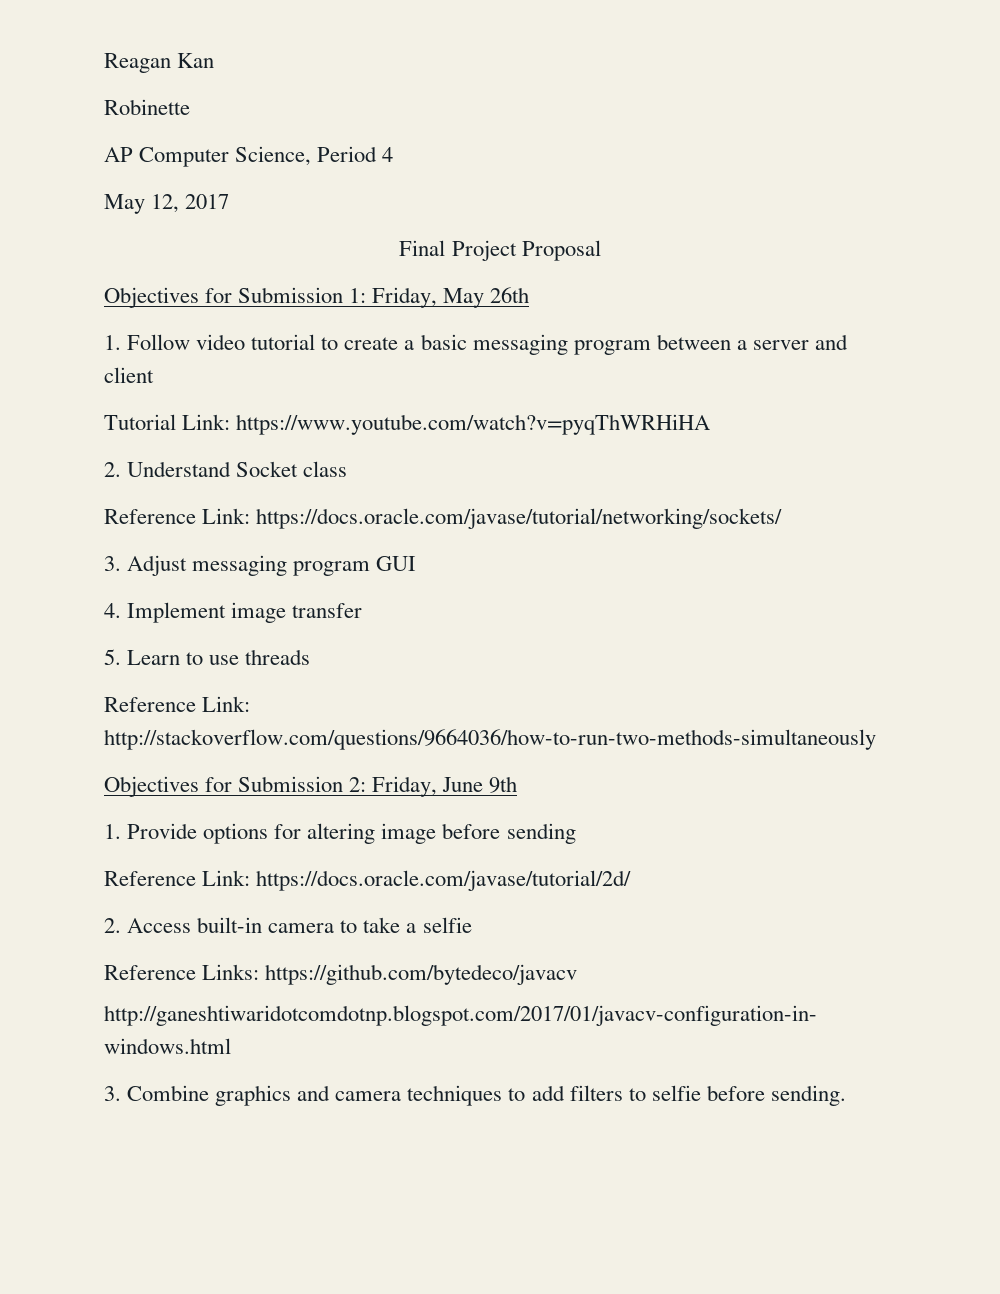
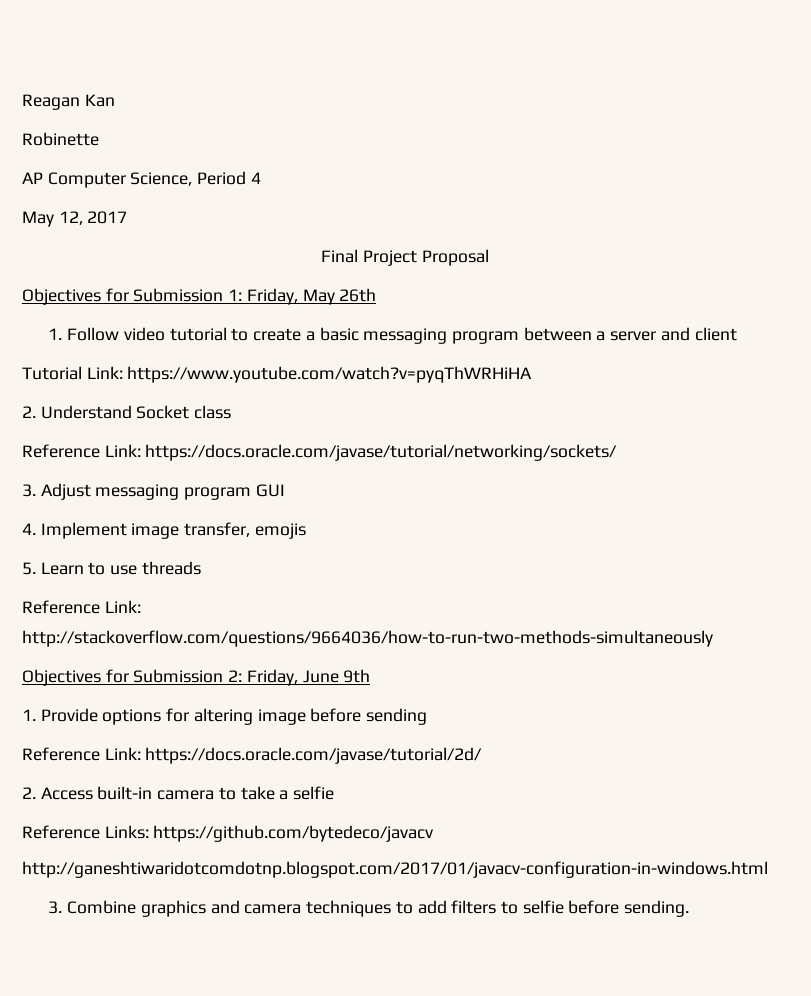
- 4. Implement image transfer
+ 4. Implement image transfer, emojis

